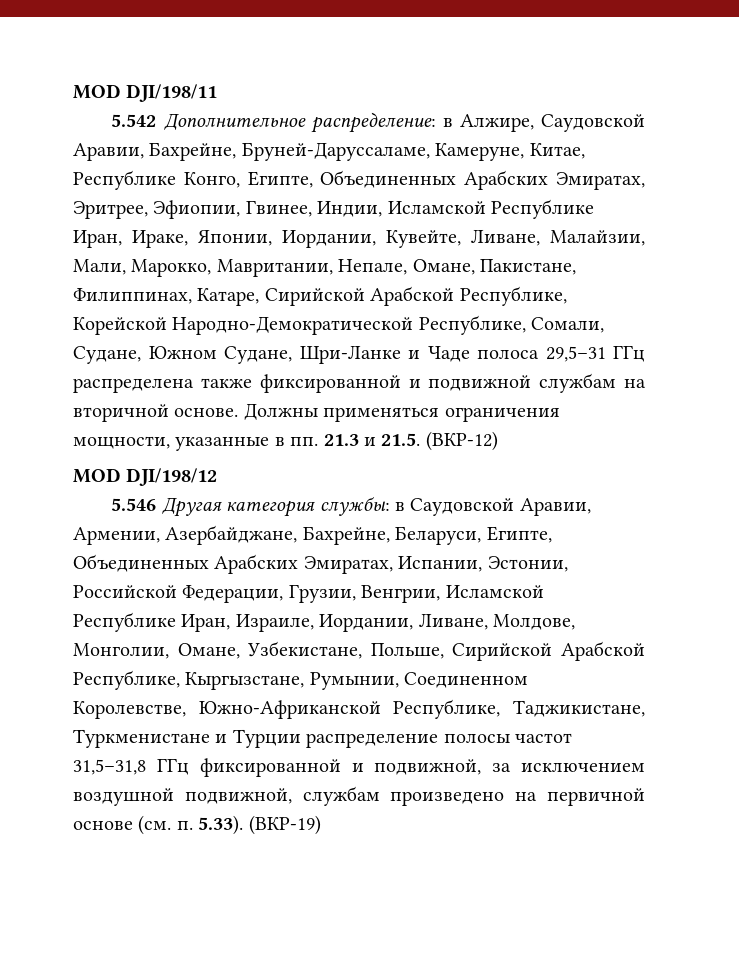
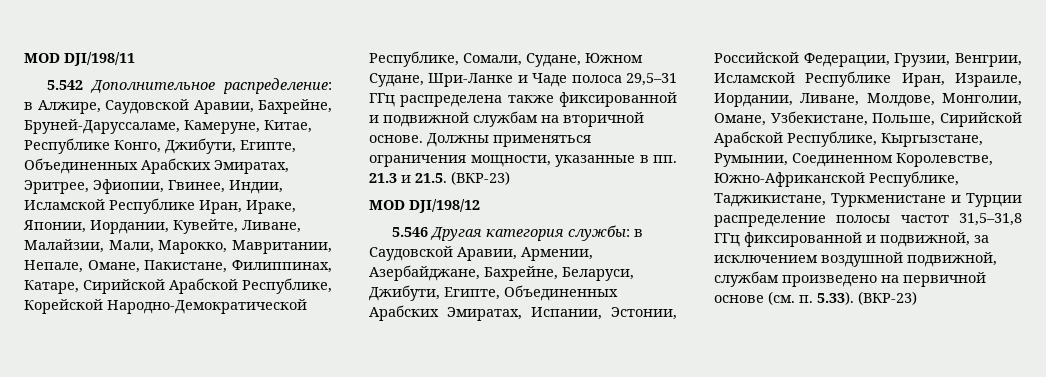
- в Алжире, Саудовской Аравии, Бахрейне, Бруней-Даруссаламе, Камеруне, Китае, Республике Конго, Египте, Объединенных Арабских Эмиратах, Эритрее, Эфиопии, Гвинее, Индии, Исламской Республике Иран, Ираке, Японии, Иордании, Кувейте, Ливане, Малайзии, Мали, Марокко, Мавритании, Непале, Омане, Пакистане, Филиппинах, Катаре, Сирийской Арабской Республике, Корейской Народно-Демократической Республике, Сомали, Судане, Южном Судане, Шри-Ланке и Чаде полоса 29,5–31 ГГц распределена также фиксированной и подвижной службам на вторичной основе.
+ в Алжире, Саудовской Аравии, Бахрейне, Бруней-Даруссаламе, Камеруне, Китае, Республике Конго, Джибути, Египте, Объединенных Арабских Эмиратах, Эритрее, Эфиопии, Гвинее, Индии, Исламской Республике Иран, Ираке, Японии, Иордании, Кувейте, Ливане, Малайзии, Мали, Марокко, Мавритании, Непале, Омане, Пакистане, Филиппинах, Катаре, Сирийской Арабской Республике, Корейской Народно-Демократической Республике, Сомали, Судане, Южном Судане, Шри-Ланке и Чаде полоса 29,5–31 ГГц распределена также фиксированной и подвижной службам на вторичной основе.
- Должны применяться ограничения мощности, указанные в пп. 21.3 и 21.5. (ВКР-12)
+ Должны применяться ограничения мощности, указанные в пп. 21.3 и 21.5. (ВКР-23)
- в Саудовской Аравии, Армении, Азербайджане, Бахрейне, Беларуси, Египте, Объединенных Арабских Эмиратах, Испании, Эстонии, Российской Федерации, Грузии, Венгрии, Исламской Республике Иран, Израиле, Иордании, Ливане, Молдове, Монголии, Омане, Узбекистане, Польше, Сирийской Арабской Республике, Кыргызстане, Румынии, Соединенном Королевстве, Южно-Африканской Республике, Таджикистане, Туркменистане и Турции распределение полосы частот 31,5–31,8 ГГц фиксированной и подвижной, за исключением воздушной подвижной, службам произведено на первичной основе (см. п. 5.33). (ВКР-19)
+ в Саудовской Аравии, Армении, Азербайджане, Бахрейне, Беларуси, Джибути, Египте, Объединенных Арабских Эмиратах, Испании, Эстонии, Российской Федерации, Грузии, Венгрии, Исламской Республике Иран, Израиле, Иордании, Ливане, Молдове, Монголии, Омане, Узбекистане, Польше, Сирийской Арабской Республике, Кыргызстане, Румынии, Соединенном Королевстве, Южно-Африканской Республике, Таджикистане, Туркменистане и Турции распределение полосы частот 31,5–31,8 ГГц фиксированной и подвижной, за исключением воздушной подвижной, службам произведено на первичной основе (см. п. 5.33). (ВКР-23)

